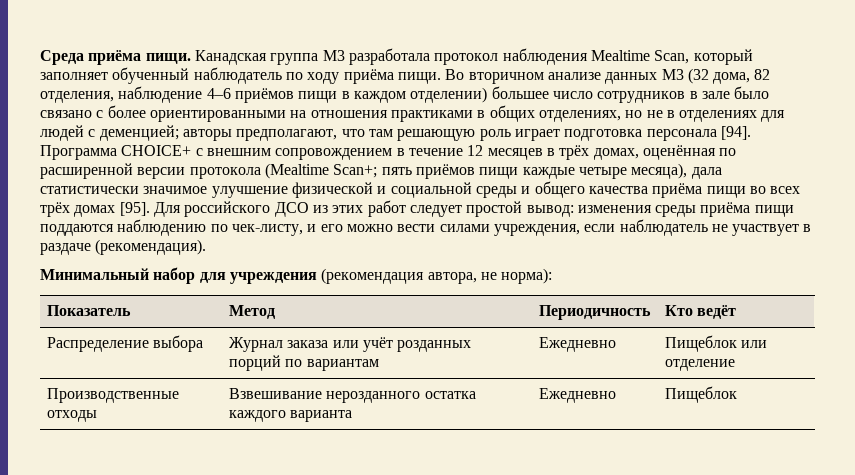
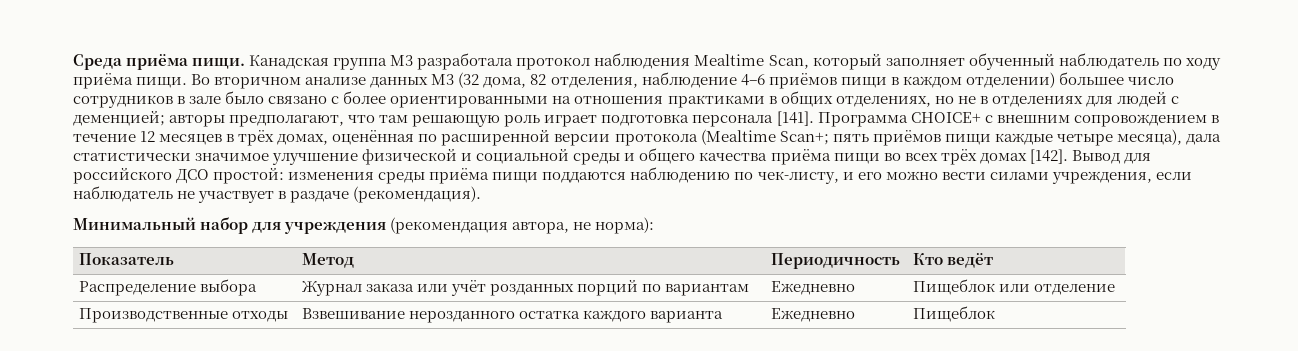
- Во вторичном анализе данных M3 (32 дома, 82 отделения, наблюдение 4–6 приёмов пищи в каждом отделении) большее число сотрудников в зале было связано с более ориентированными на отношения практиками в общих отделениях, но не в отделениях для людей с деменцией; авторы предполагают, что там решающую роль играет подготовка персонала [94].
+ Во вторичном анализе данных M3 (32 дома, 82 отделения, наблюдение 4–6 приёмов пищи в каждом отделении) большее число сотрудников в зале было связано с более ориентированными на отношения практиками в общих отделениях, но не в отделениях для людей с деменцией; авторы предполагают, что там решающую роль играет подготовка персонала [141].
- пять приёмов пищи каждые четыре месяца), дала статистически значимое улучшение физической и социальной среды и общего качества приёма пищи во всех трёх домах [95]. Для российского ДСО из этих работ следует простой вывод:
+ пять приёмов пищи каждые четыре месяца), дала статистически значимое улучшение физической и социальной среды и общего качества приёма пищи во всех трёх домах [142]. Вывод для российского ДСО простой:

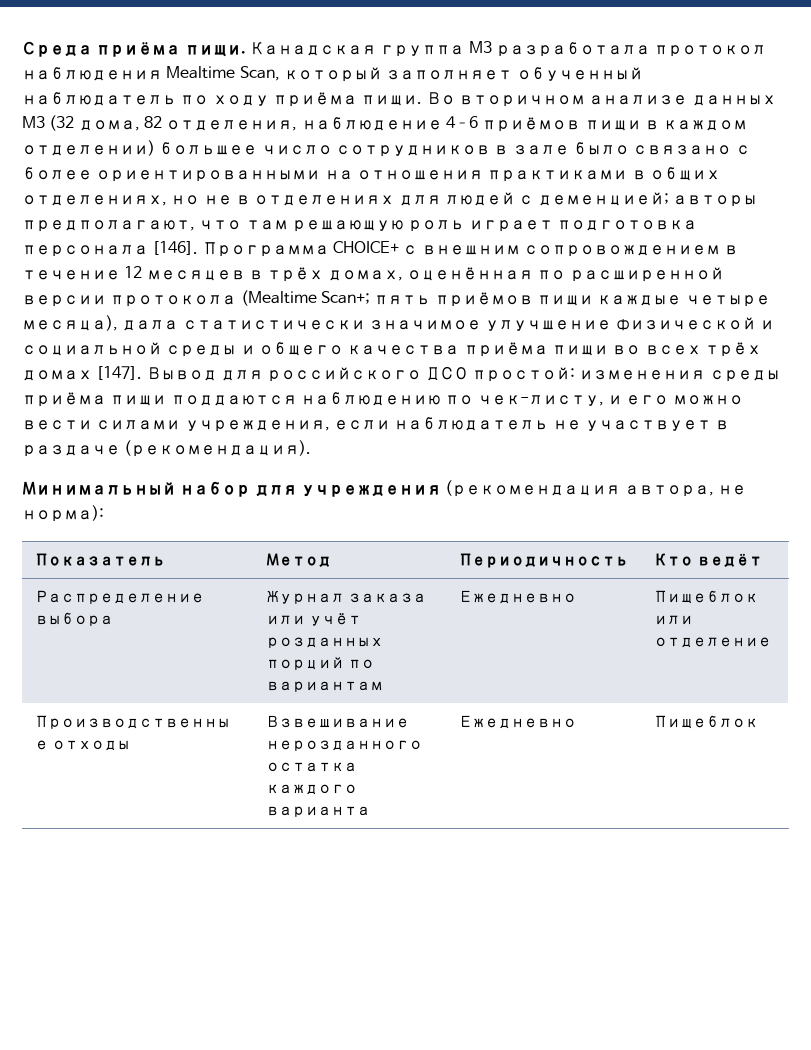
- Во вторичном анализе данных M3 (32 дома, 82 отделения, наблюдение 4–6 приёмов пищи в каждом отделении) большее число сотрудников в зале было связано с более ориентированными на отношения практиками в общих отделениях, но не в отделениях для людей с деменцией; авторы предполагают, что там решающую роль играет подготовка персонала [141].
+ Во вторичном анализе данных M3 (32 дома, 82 отделения, наблюдение 4–6 приёмов пищи в каждом отделении) большее число сотрудников в зале было связано с более ориентированными на отношения практиками в общих отделениях, но не в отделениях для людей с деменцией; авторы предполагают, что там решающую роль играет подготовка персонала [146].
- Программа CHOICE+ с внешним сопровождением в течение 12 месяцев в трёх домах, оценённая по расширенной версии протокола (Mealtime Scan+; пять приёмов пищи каждые четыре месяца), дала статистически значимое улучшение физической и социальной среды и общего качества приёма пищи во всех трёх домах [142].
+ Программа CHOICE+ с внешним сопровождением в течение 12 месяцев в трёх домах, оценённая по расширенной версии протокола (Mealtime Scan+; пять приёмов пищи каждые четыре месяца), дала статистически значимое улучшение физической и социальной среды и общего качества приёма пищи во всех трёх домах [147].

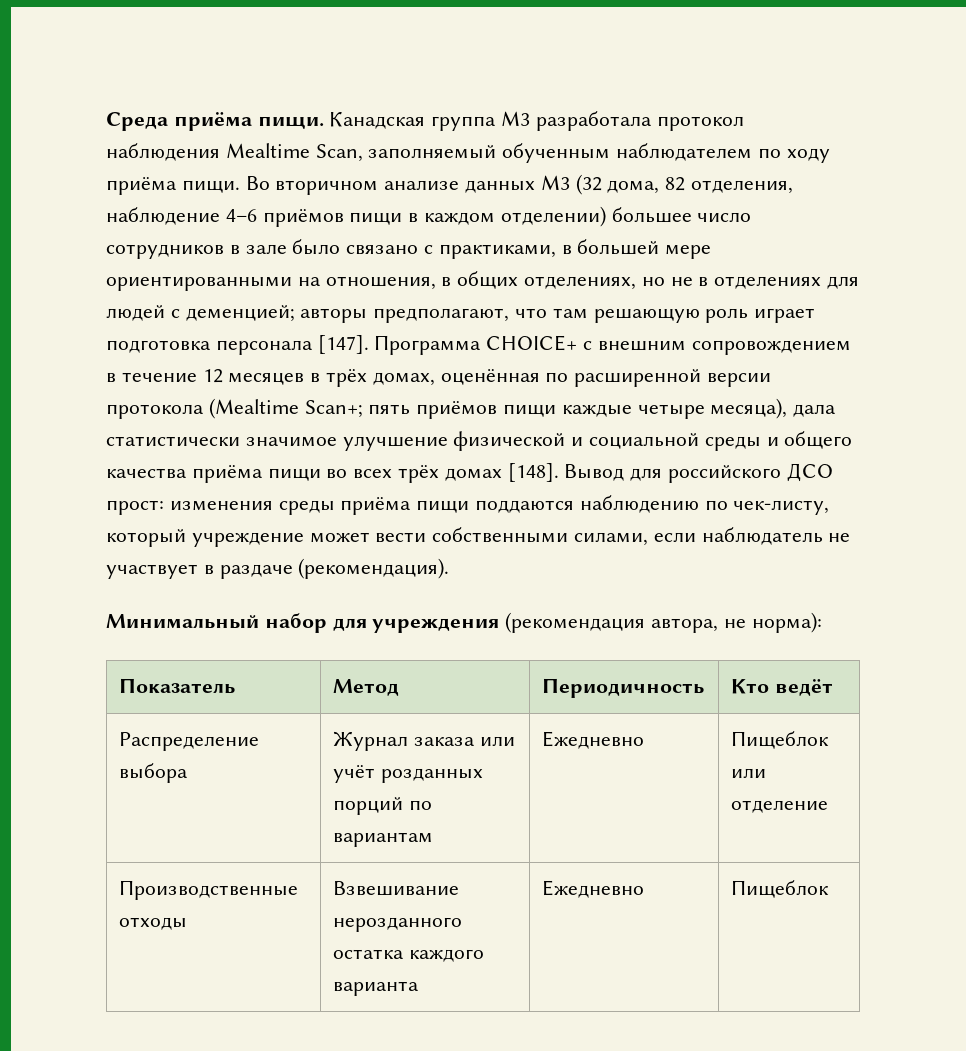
- Канадская группа M3 разработала протокол наблюдения Mealtime Scan, который заполняет обученный наблюдатель по ходу приёма пищи.
+ Канадская группа M3 разработала протокол наблюдения Mealtime Scan, заполняемый обученным наблюдателем по ходу приёма пищи.
- Во вторичном анализе данных M3 (32 дома, 82 отделения, наблюдение 4–6 приёмов пищи в каждом отделении) большее число сотрудников в зале было связано с более ориентированными на отношения практиками в общих отделениях, но не в отделениях для людей с деменцией; авторы предполагают, что там решающую роль играет подготовка персонала [146].
+ Во вторичном анализе данных M3 (32 дома, 82 отделения, наблюдение 4–6 приёмов пищи в каждом отделении) большее число сотрудников в зале было связано с практиками, в большей мере ориентированными на отношения, в общих отделениях, но не в отделениях для людей с деменцией; авторы предполагают, что там решающую роль играет подготовка персонала [147].
- Программа CHOICE+ с внешним сопровождением в течение 12 месяцев в трёх домах, оценённая по расширенной версии протокола (Mealtime Scan+; пять приёмов пищи каждые четыре месяца), дала статистически значимое улучшение физической и социальной среды и общего качества приёма пищи во всех трёх домах [147].
+ Программа CHOICE+ с внешним сопровождением в течение 12 месяцев в трёх домах, оценённая по расширенной версии протокола (Mealtime Scan+; пять приёмов пищи каждые четыре месяца), дала статистически значимое улучшение физической и социальной среды и общего качества приёма пищи во всех трёх домах [148].
- Вывод для российского ДСО простой: изменения среды приёма пищи поддаются наблюдению по чек-листу, и его можно вести силами учреждения, если наблюдатель не участвует в раздаче (рекомендация).
+ Вывод для российского ДСО прост: изменения среды приёма пищи поддаются наблюдению по чек-листу, который учреждение может вести собственными силами, если наблюдатель не участвует в раздаче (рекомендация).

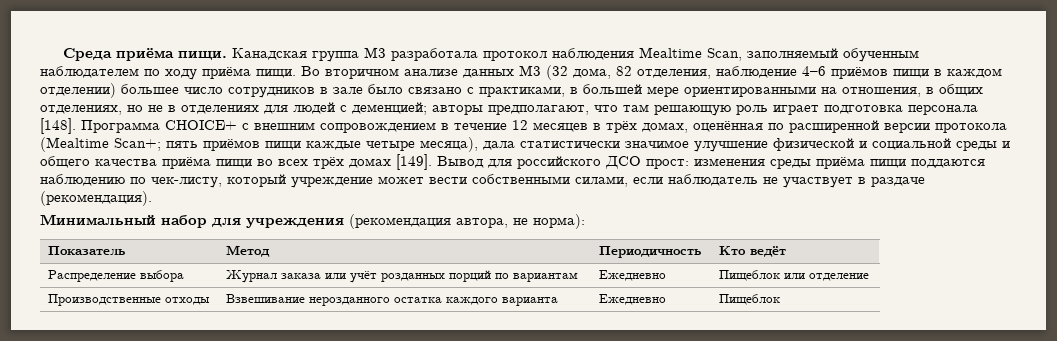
- Во вторичном анализе данных M3 (32 дома, 82 отделения, наблюдение 4–6 приёмов пищи в каждом отделении) большее число сотрудников в зале было связано с практиками, в большей мере ориентированными на отношения, в общих отделениях, но не в отделениях для людей с деменцией; авторы предполагают, что там решающую роль играет подготовка персонала [147].
+ Во вторичном анализе данных M3 (32 дома, 82 отделения, наблюдение 4–6 приёмов пищи в каждом отделении) большее число сотрудников в зале было связано с практиками, в большей мере ориентированными на отношения, в общих отделениях, но не в отделениях для людей с деменцией; авторы предполагают, что там решающую роль играет подготовка персонала [148].
- Программа CHOICE+ с внешним сопровождением в течение 12 месяцев в трёх домах, оценённая по расширенной версии протокола (Mealtime Scan+; пять приёмов пищи каждые четыре месяца), дала статистически значимое улучшение физической и социальной среды и общего качества приёма пищи во всех трёх домах [148].
+ Программа CHOICE+ с внешним сопровождением в течение 12 месяцев в трёх домах, оценённая по расширенной версии протокола (Mealtime Scan+; пять приёмов пищи каждые четыре месяца), дала статистически значимое улучшение физической и социальной среды и общего качества приёма пищи во всех трёх домах [149].

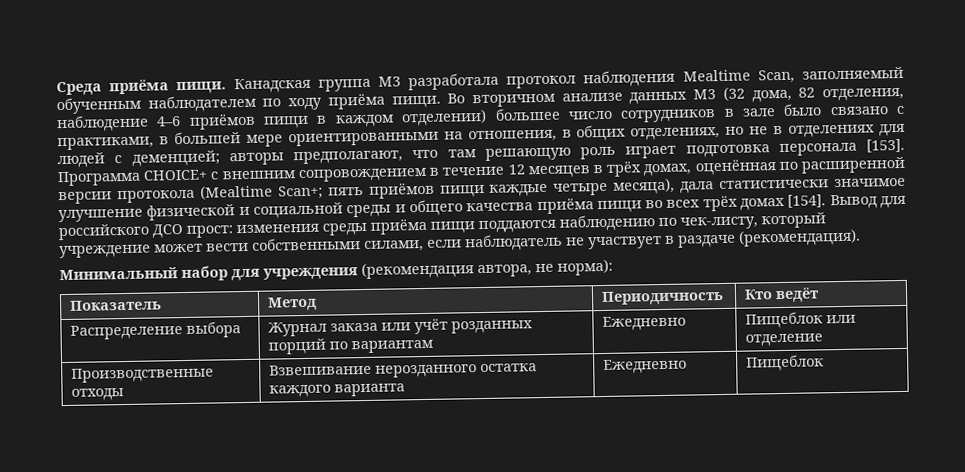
- Во вторичном анализе данных M3 (32 дома, 82 отделения, наблюдение 4–6 приёмов пищи в каждом отделении) большее число сотрудников в зале было связано с практиками, в большей мере ориентированными на отношения, в общих отделениях, но не в отделениях для людей с деменцией; авторы предполагают, что там решающую роль играет подготовка персонала [148].
+ Во вторичном анализе данных M3 (32 дома, 82 отделения, наблюдение 4–6 приёмов пищи в каждом отделении) большее число сотрудников в зале было связано с практиками, в большей мере ориентированными на отношения, в общих отделениях, но не в отделениях для людей с деменцией; авторы предполагают, что там решающую роль играет подготовка персонала [153].
- Программа CHOICE+ с внешним сопровождением в течение 12 месяцев в трёх домах, оценённая по расширенной версии протокола (Mealtime Scan+; пять приёмов пищи каждые четыре месяца), дала статистически значимое улучшение физической и социальной среды и общего качества приёма пищи во всех трёх домах [149].
+ Программа CHOICE+ с внешним сопровождением в течение 12 месяцев в трёх домах, оценённая по расширенной версии протокола (Mealtime Scan+; пять приёмов пищи каждые четыре месяца), дала статистически значимое улучшение физической и социальной среды и общего качества приёма пищи во всех трёх домах [154].

